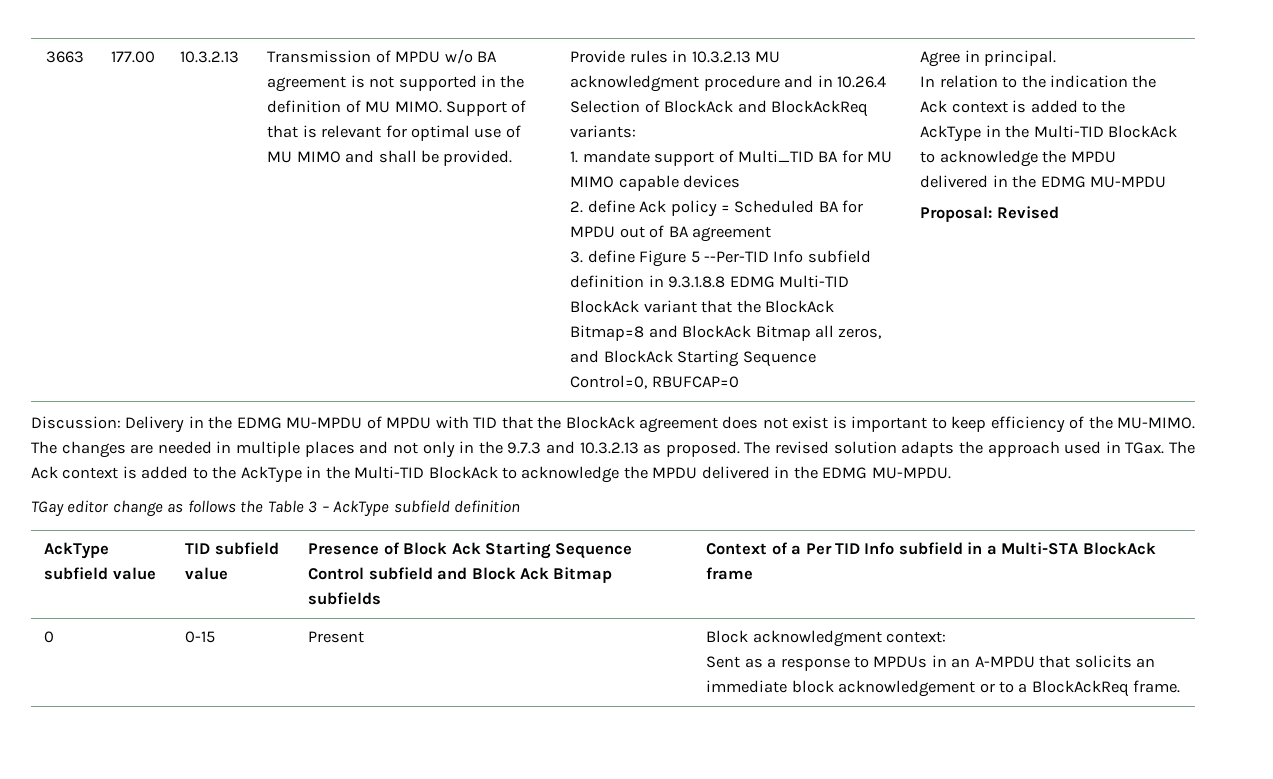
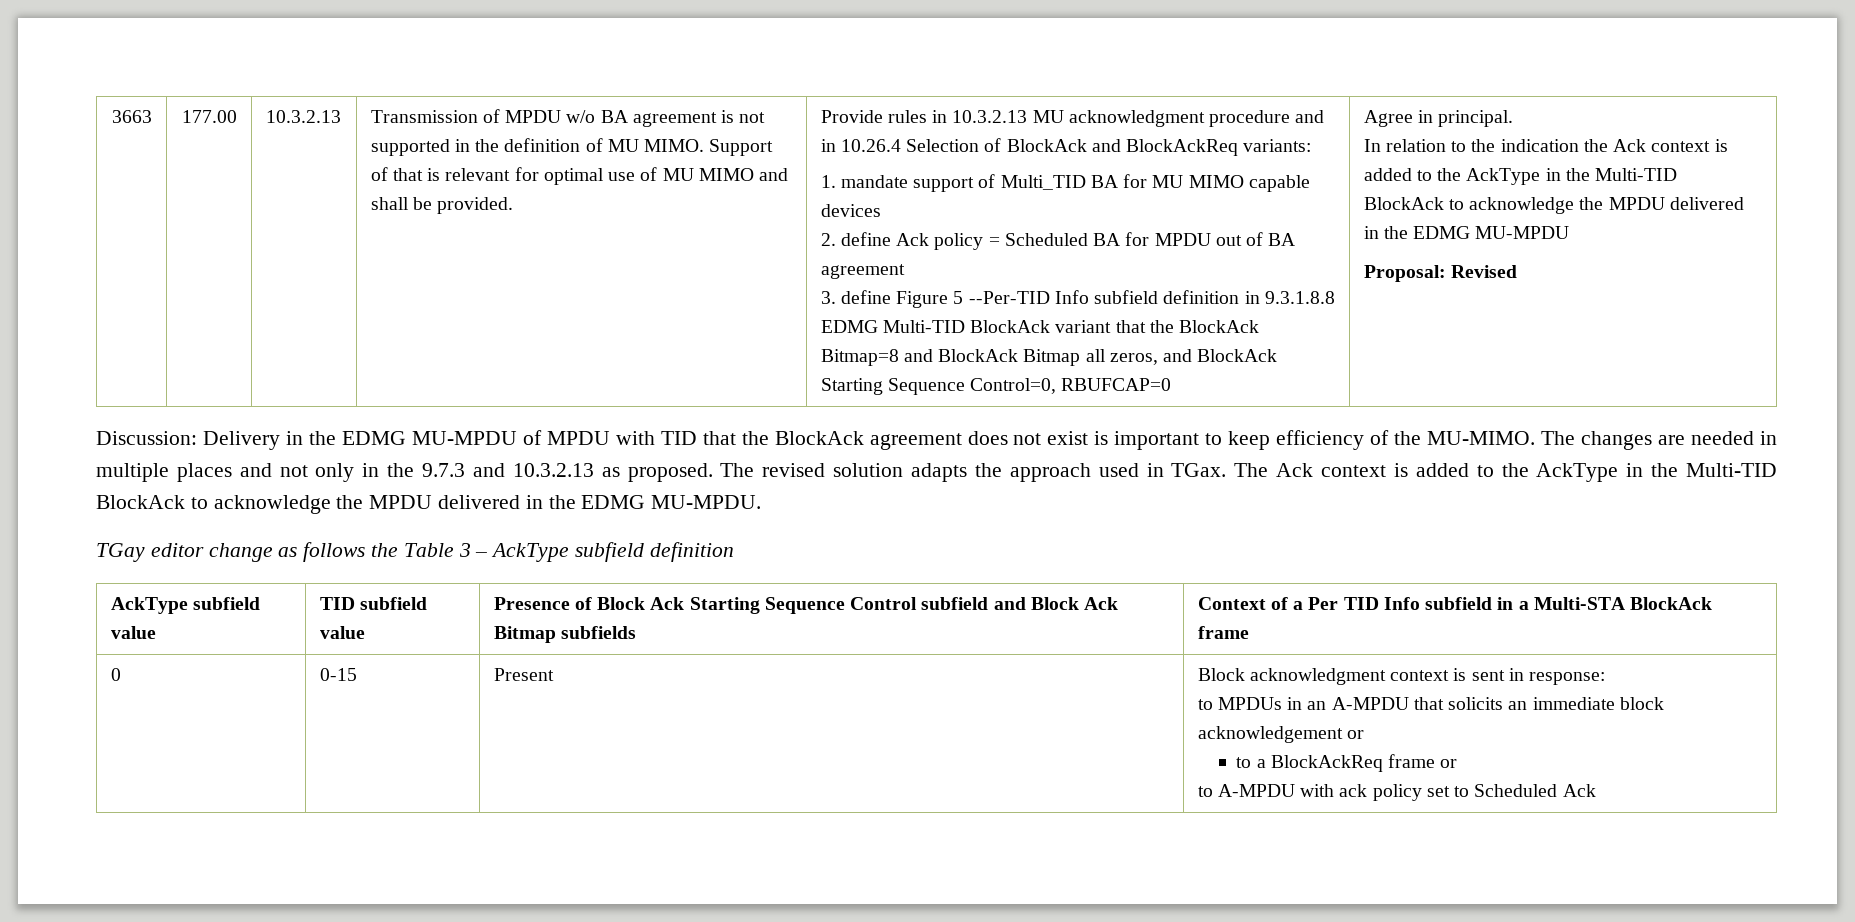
- 0 | 0-15 | Present | Block acknowledgment context:
- Sent as a response to MPDUs in an A-MPDU that solicits an immediate block acknowledgement or to a BlockAckReq frame.
+ 0 | 0-15 | Present | Block acknowledgment context is sent in response:
+ to MPDUs in an A-MPDU that solicits an immediate block acknowledgement or
+ to a BlockAckReq frame or
+ to A-MPDU with ack policy set to Scheduled Ack

